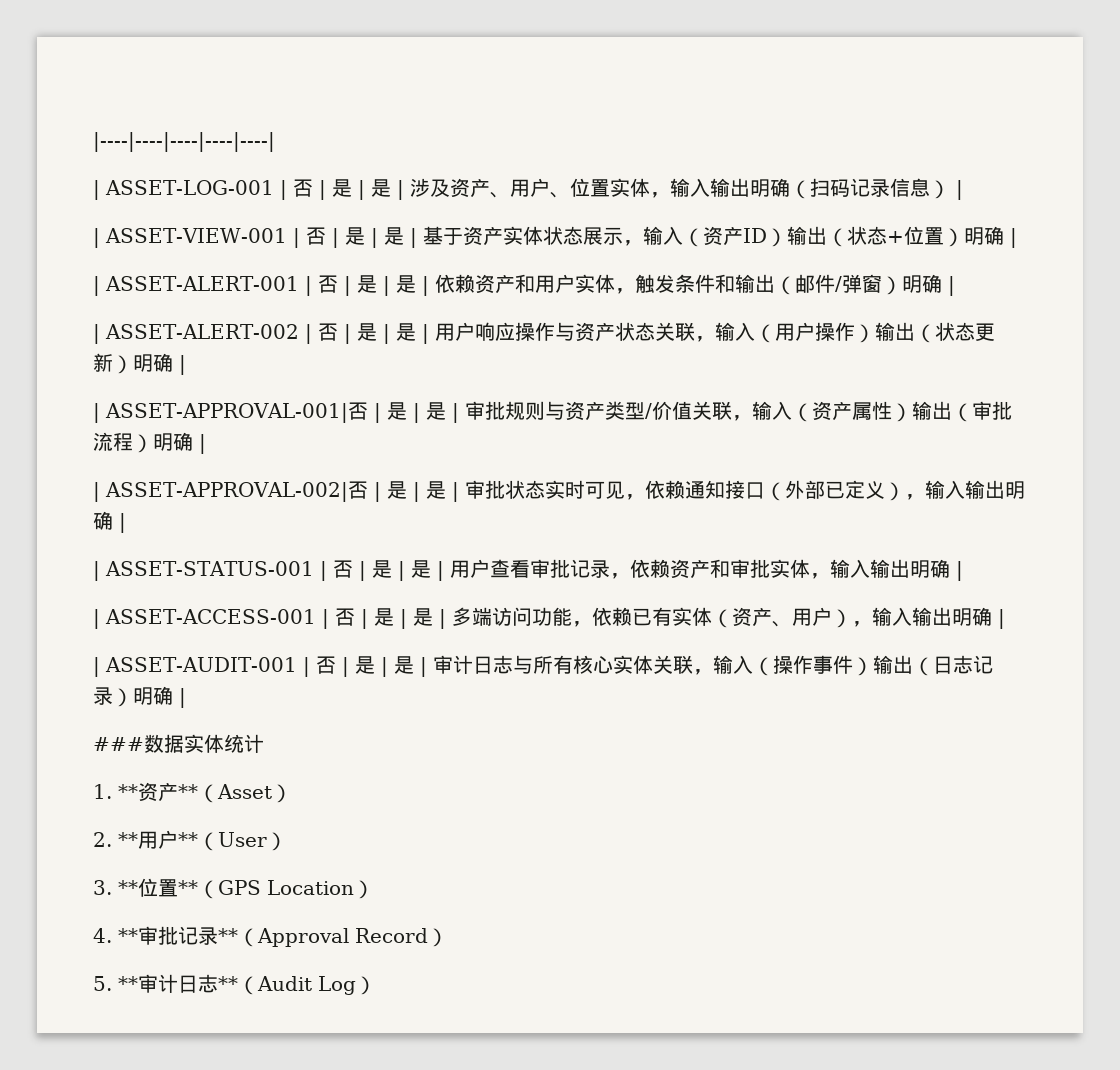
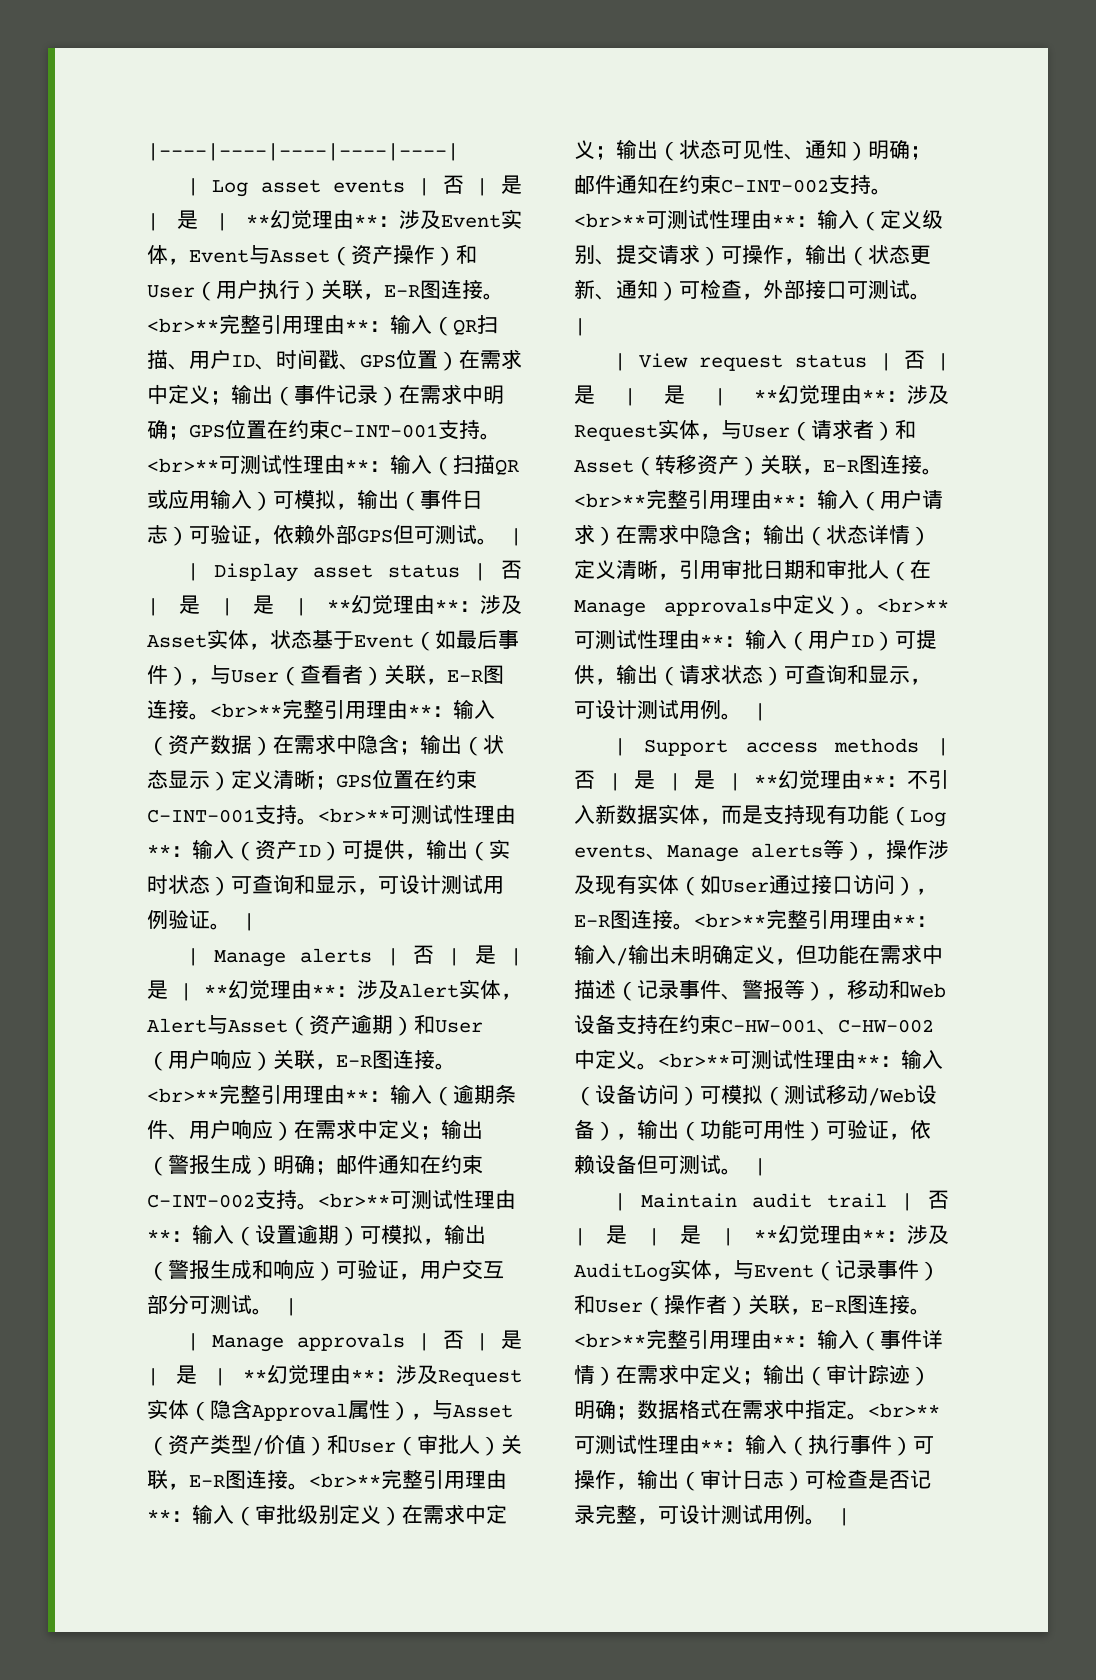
- | ASSET-LOG-001 | 否 | 是 | 是 | 涉及资产、用户、位置实体，输入输出明确（扫码记录信息） |
- | ASSET-VIEW-001 | 否 | 是 | 是 | 基于资产实体状态展示，输入（资产ID）输出（状态+位置）明确 |
- | ASSET-ALERT-001 | 否 | 是 | 是 | 依赖资产和用户实体，触发条件和输出（邮件/弹窗）明确 |
- | ASSET-ALERT-002 | 否 | 是 | 是 | 用户响应操作与资产状态关联，输入（用户操作）输出（状态更新）明确 |
- | ASSET-APPROVAL-001|否 | 是 | 是 | 审批规则与资产类型/价值关联，输入（资产属性）输出（审批流程）明确 |
- | ASSET-APPROVAL-002|否 | 是 | 是 | 审批状态实时可见，依赖通知接口（外部已定义），输入输出明确 |
- | ASSET-STATUS-001 | 否 | 是 | 是 | 用户查看审批记录，依赖资产和审批实体，输入输出明确 |
- | ASSET-ACCESS-001 | 否 | 是 | 是 | 多端访问功能，依赖已有实体（资产、用户），输入输出明确 |
- | ASSET-AUDIT-001 | 否 | 是 | 是 | 审计日志与所有核心实体关联，输入（操作事件）输出（日志记录）明确 |
- ###数据实体统计
- 1. **资产**（Asset）
- 2. **用户**（User）
- 3. **位置**（GPS Location）
- 4. **审批记录**（Approval Record）
- 5. **审计日志**（Audit Log）
+ | Log asset events | 否 | 是 | 是 | **幻觉理由**：涉及Event实体，Event与Asset（资产操作）和User（用户执行）关联，E-R图连接。<br>**完整引用理由**：输入（QR扫描、用户ID、时间戳、GPS位置）在需求中定义；输出（事件记录）在需求中明确；GPS位置在约束C-INT-001支持。<br>**可测试性理由**：输入（扫描QR或应用输入）可模拟，输出（事件日志）可验证，依赖外部GPS但可测试。 |
+ | Display asset status | 否 | 是 | 是 | **幻觉理由**：涉及Asset实体，状态基于Event（如最后事件），与User（查看者）关联，E-R图连接。<br>**完整引用理由**：输入（资产数据）在需求中隐含；输出（状态显示）定义清晰；GPS位置在约束C-INT-001支持。<br>**可测试性理由**：输入（资产ID）可提供，输出（实时状态）可查询和显示，可设计测试用例验证。 |
+ | Manage alerts | 否 | 是 | 是 | **幻觉理由**：涉及Alert实体，Alert与Asset（资产逾期）和User（用户响应）关联，E-R图连接。<br>**完整引用理由**：输入（逾期条件、用户响应）在需求中定义；输出（警报生成）明确；邮件通知在约束C-INT-002支持。<br>**可测试性理由**：输入（设置逾期）可模拟，输出（警报生成和响应）可验证，用户交互部分可测试。 |
+ | Manage approvals | 否 | 是 | 是 | **幻觉理由**：涉及Request实体（隐含Approval属性），与Asset（资产类型/价值）和User（审批人）关联，E-R图连接。<br>**完整引用理由**：输入（审批级别定义）在需求中定义；输出（状态可见性、通知）明确；邮件通知在约束C-INT-002支持。<br>**可测试性理由**：输入（定义级别、提交请求）可操作，输出（状态更新、通知）可检查，外部接口可测试。 |
+ | View request status | 否 | 是 | 是 | **幻觉理由**：涉及Request实体，与User（请求者）和Asset（转移资产）关联，E-R图连接。<br>**完整引用理由**：输入（用户请求）在需求中隐含；输出（状态详情）定义清晰，引用审批日期和审批人（在Manage approvals中定义）。<br>**可测试性理由**：输入（用户ID）可提供，输出（请求状态）可查询和显示，可设计测试用例。 |
+ | Support access methods | 否 | 是 | 是 | **幻觉理由**：不引入新数据实体，而是支持现有功能（Log events、Manage alerts等），操作涉及现有实体（如User通过接口访问），E-R图连接。<br>**完整引用理由**：输入/输出未明确定义，但功能在需求中描述（记录事件、警报等），移动和Web设备支持在约束C-HW-001、C-HW-002中定义。<br>**可测试性理由**：输入（设备访问）可模拟（测试移动/Web设备），输出（功能可用性）可验证，依赖设备但可测试。 |
+ | Maintain audit trail | 否 | 是 | 是 | **幻觉理由**：涉及AuditLog实体，与Event（记录事件）和User（操作者）关联，E-R图连接。<br>**完整引用理由**：输入（事件详情）在需求中定义；输出（审计踪迹）明确；数据格式在需求中指定。<br>**可测试性理由**：输入（执行事件）可操作，输出（审计日志）可检查是否记录完整，可设计测试用例。 |

